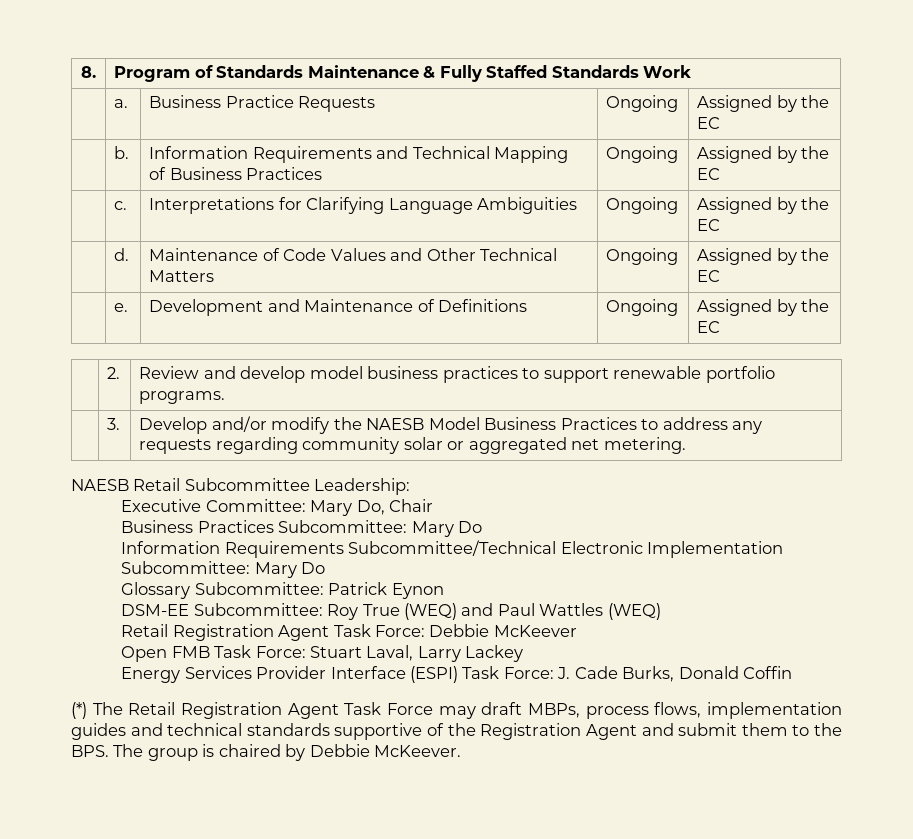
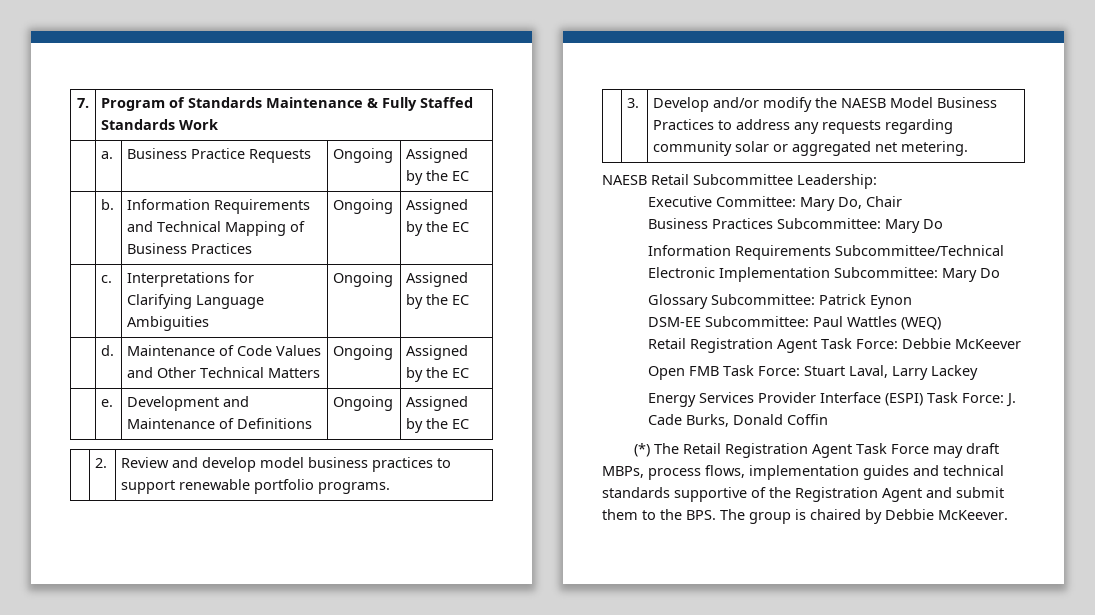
- 8. | Program of Standards Maintenance & Fully Staffed Standards Work
+ 7. | Program of Standards Maintenance & Fully Staffed Standards Work
- DSM-EE Subcommittee: Roy True (WEQ) and Paul Wattles (WEQ)
+ DSM-EE Subcommittee: Paul Wattles (WEQ)

